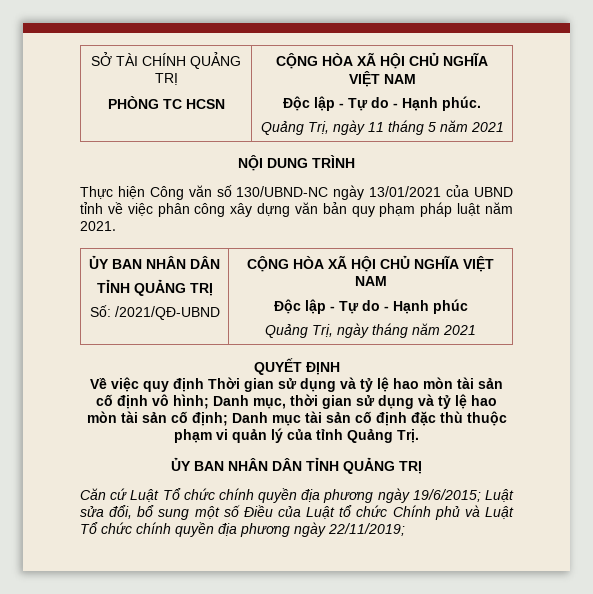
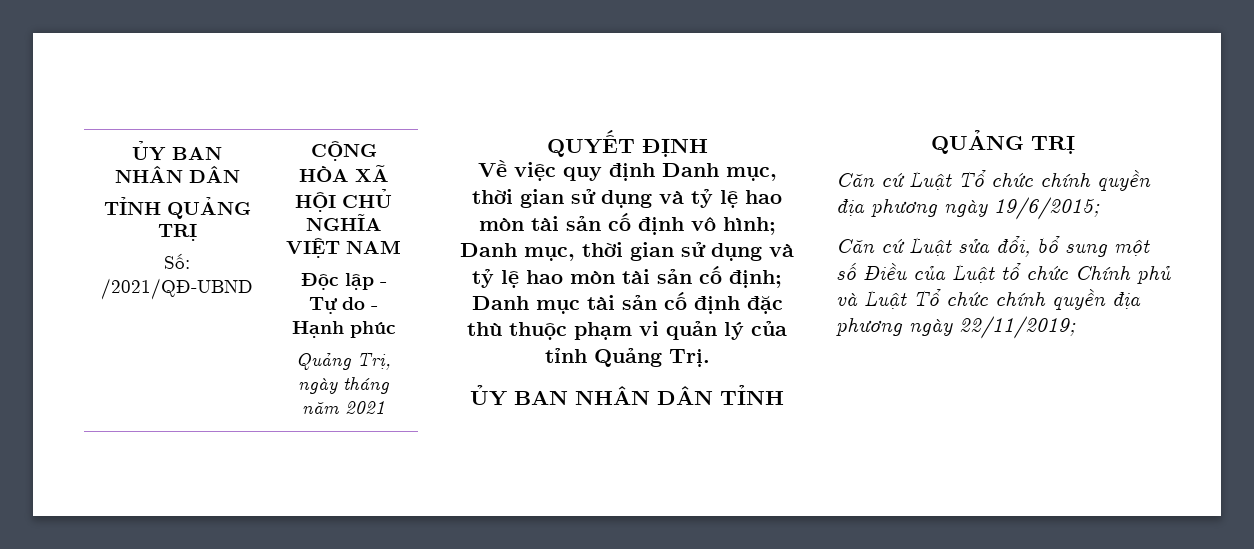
- SỞ TÀI CHÍNH QUẢNG TRỊ
- PHÒNG TC HCSN | CỘNG HÒA XÃ HỘI CHỦ NGHĨA VIỆT NAM
- Độc lập - Tự do - Hạnh phúc.
- Quảng Trị, ngày 11 tháng 5 năm 2021
- NỘI DUNG TRÌNH
- Thực hiện Công văn số 130/UBND-NC ngày 13/01/2021 của UBND tỉnh về việc phân công xây dựng văn bản quy phạm pháp luật năm 2021.
- Về việc quy định Thời gian sử dụng và tỷ lệ hao mòn tài sản cố định vô hình; Danh mục, thời gian sử dụng và tỷ lệ hao mòn tài sản cố định; Danh mục tài sản cố định đặc thù thuộc phạm vi quản lý của tỉnh Quảng Trị.
+ Về việc quy định Danh mục, thời gian sử dụng và tỷ lệ hao mòn tài sản cố định vô hình; Danh mục, thời gian sử dụng và tỷ lệ hao mòn tài sản cố định; Danh mục tài sản cố định đặc thù thuộc phạm vi quản lý của tỉnh Quảng Trị.
- Căn cứ Luật Tổ chức chính quyền địa phương ngày 19/6/2015; Luật sửa đổi, bổ sung một số Điều của Luật tổ chức Chính phủ và Luật Tổ chức chính quyền địa phương ngày 22/11/2019;
+ Căn cứ Luật Tổ chức chính quyền địa phương ngày 19/6/2015;
+ Căn cứ Luật sửa đổi, bổ sung một số Điều của Luật tổ chức Chính phủ và Luật Tổ chức chính quyền địa phương ngày 22/11/2019;

